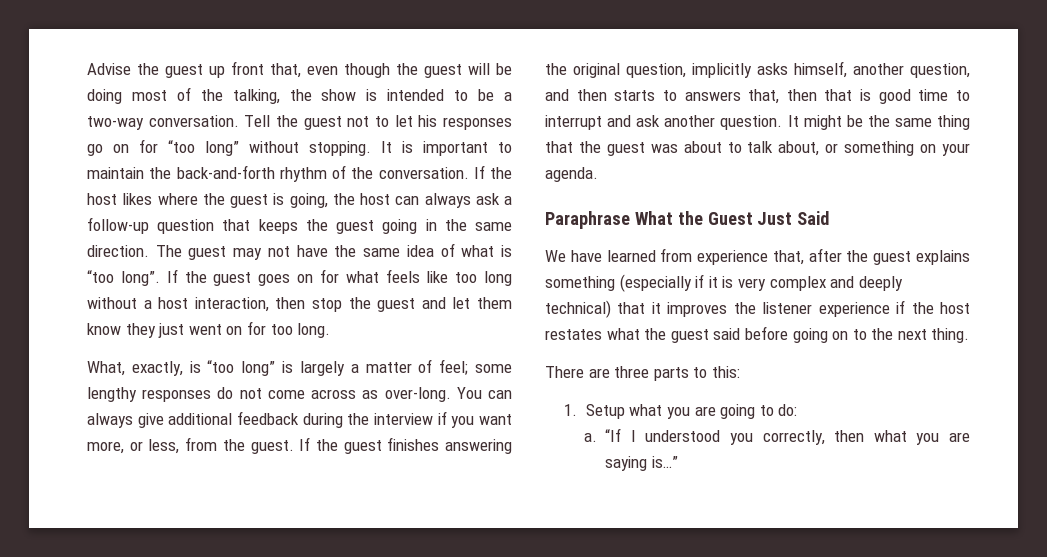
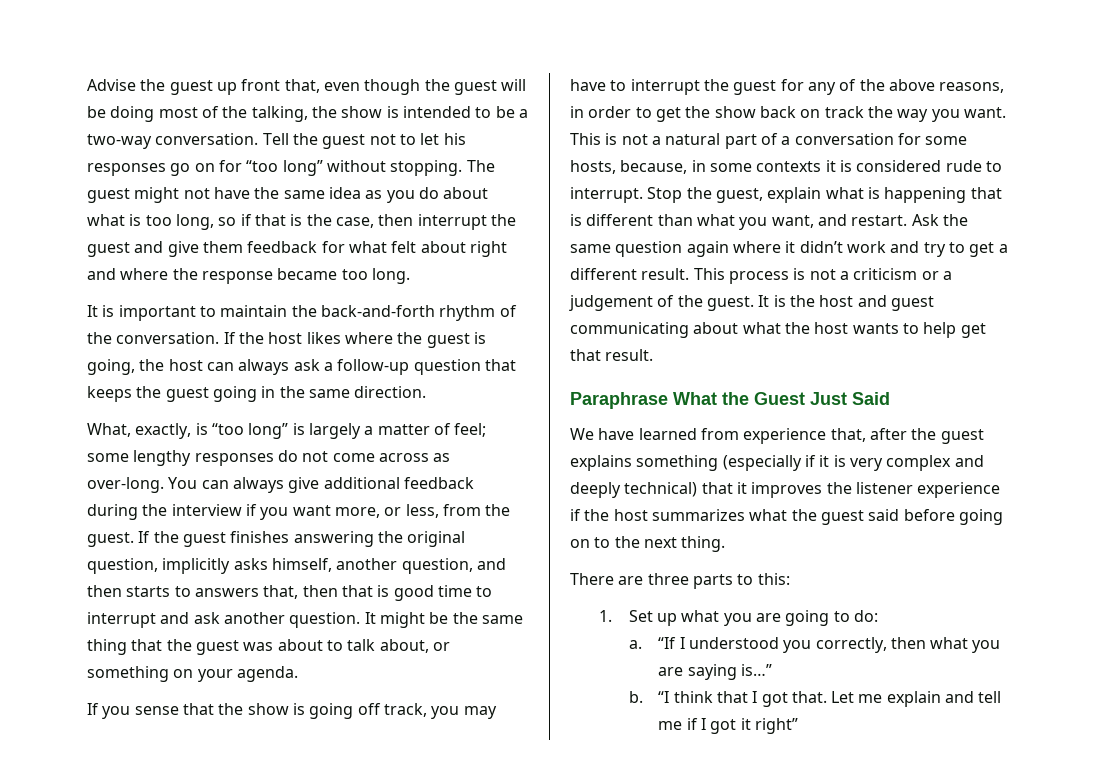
- Tell the guest not to let his responses go on for “too long” without stopping. It is important to maintain the back-and-forth rhythm of the conversation.
+ Tell the guest not to let his responses go on for “too long” without stopping. The guest might not have the same idea as you do about what is too long, so if that is the case, then interrupt the guest and give them feedback for what felt about right and where the response became too long.
+ It is important to maintain the back-and-forth rhythm of the conversation.
- The guest may not have the same idea of what is “too long”. If the guest goes on for what feels like too long without a host interaction, then stop the guest and let them know they just went on for too long.
+ If you sense that the show is going off track, you may have to interrupt the guest for any of the above reasons, in order to get the show back on track the way you want. This is not a natural part of a conversation for some hosts, because, in some contexts it is considered rude to interrupt. Stop the guest, explain what is happening that is different than what you want, and restart. Ask the same question again where it didn’t work and try to get a different result. This process is not a criticism or a judgement of the guest. It is the host and guest communicating about what the host wants to help get that result.
- We have learned from experience that, after the guest explains something (especially if it is very complex and deeply technical) that it improves the listener experience if the host restates what the guest said before going on to the next thing.
+ We have learned from experience that, after the guest explains something (especially if it is very complex and deeply technical) that it improves the listener experience if the host summarizes what the guest said before going on to the next thing.
- 1. Setup what you are going to do:
+ 1. Set up what you are going to do:
+ b. “I think that I got that. Let me explain and tell me if I got it right”

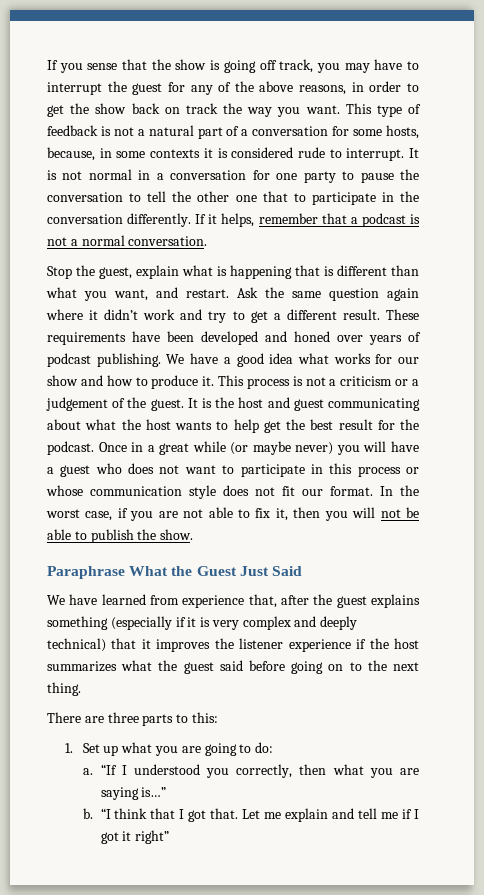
- Advise the guest up front that, even though the guest will be doing most of the talking, the show is intended to be a two-way conversation. Tell the guest not to let his responses go on for “too long” without stopping. The guest might not have the same idea as you do about what is too long, so if that is the case, then interrupt the guest and give them feedback for what felt about right and where the response became too long.
- It is important to maintain the back-and-forth rhythm of the conversation. If the host likes where the guest is going, the host can always ask a follow-up question that keeps the guest going in the same direction.
- What, exactly, is “too long” is largely a matter of feel; some lengthy responses do not come across as over-long. You can always give additional feedback during the interview if you want more, or less, from the guest. If the guest finishes answering the original question, implicitly asks himself, another question, and then starts to answers that, then that is good time to interrupt and ask another question. It might be the same thing that the guest was about to talk about, or something on your agenda.
- This is not a natural part of a conversation for some hosts, because, in some contexts it is considered rude to interrupt. Stop the guest, explain what is happening that is different than what you want, and restart.
+ This type of feedback is not a natural part of a conversation for some hosts, because, in some contexts it is considered rude to interrupt. It is not normal in a conversation for one party to pause the conversation to tell the other one that to participate in the conversation differently. If it helps, remember that a podcast is not a normal conversation.
+ Stop the guest, explain what is happening that is different than what you want, and restart.
+ These requirements have been developed and honed over years of podcast publishing. We have a good idea what works for our show and how to produce it.
- It is the host and guest communicating about what the host wants to help get that result.
+ It is the host and guest communicating about what the host wants to help get the best result for the podcast. Once in a great while (or maybe never) you will have a guest who does not want to participate in this process or whose communication style does not fit our format. In the worst case, if you are not able to fix it, then you will not be able to publish the show.

